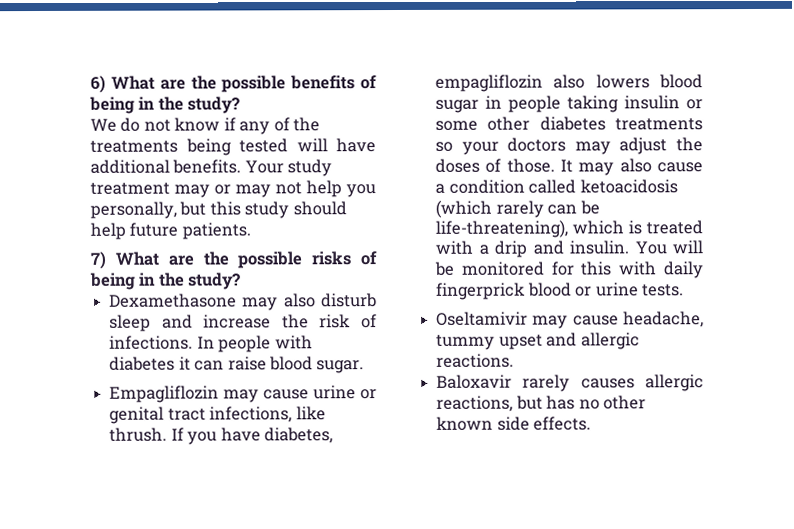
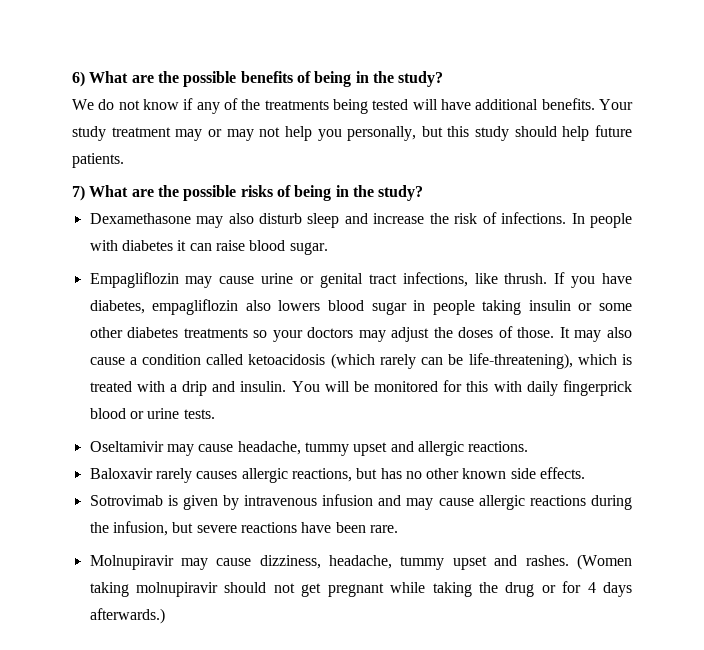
+ Sotrovimab is given by intravenous infusion and may cause allergic reactions during the infusion, but severe reactions have been rare.
+ Molnupiravir may cause dizziness, headache, tummy upset and rashes. (Women taking molnupiravir should not get pregnant while taking the drug or for 4 days afterwards.)

